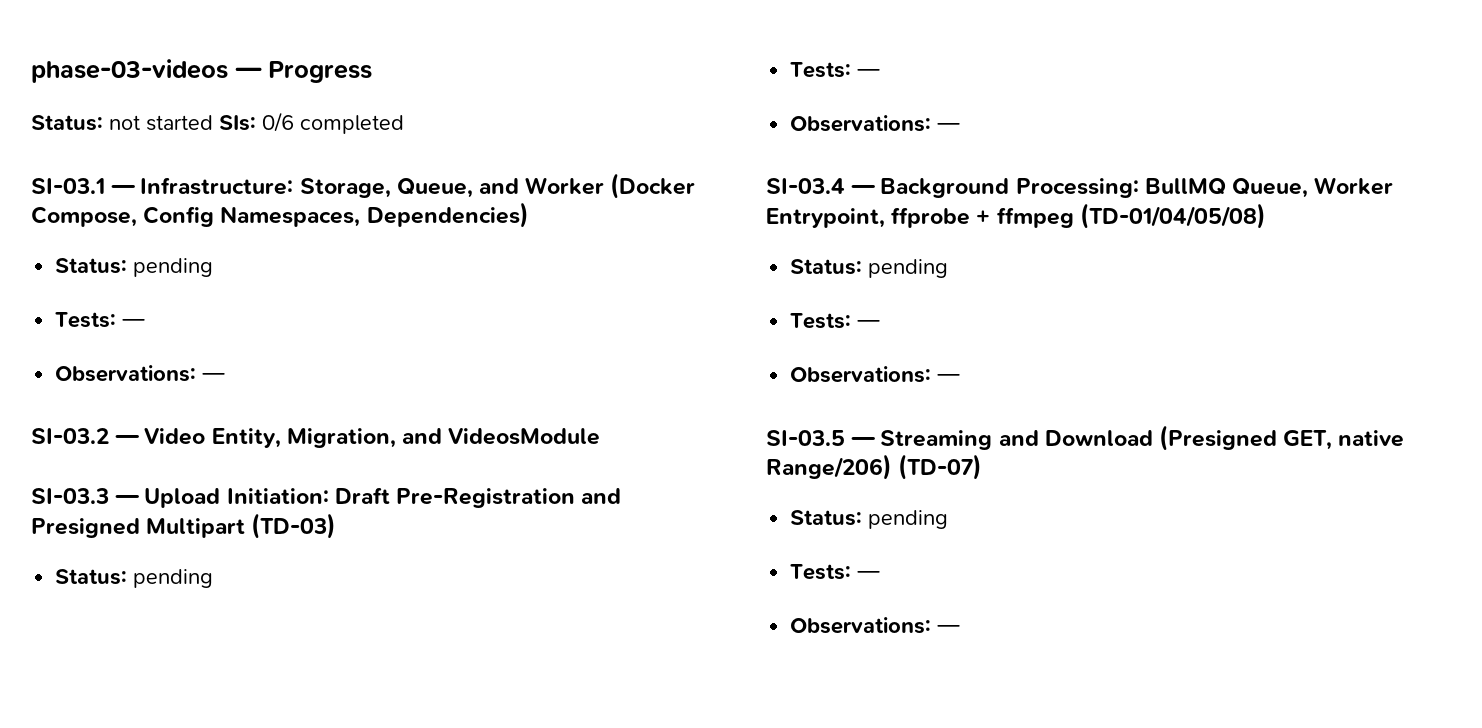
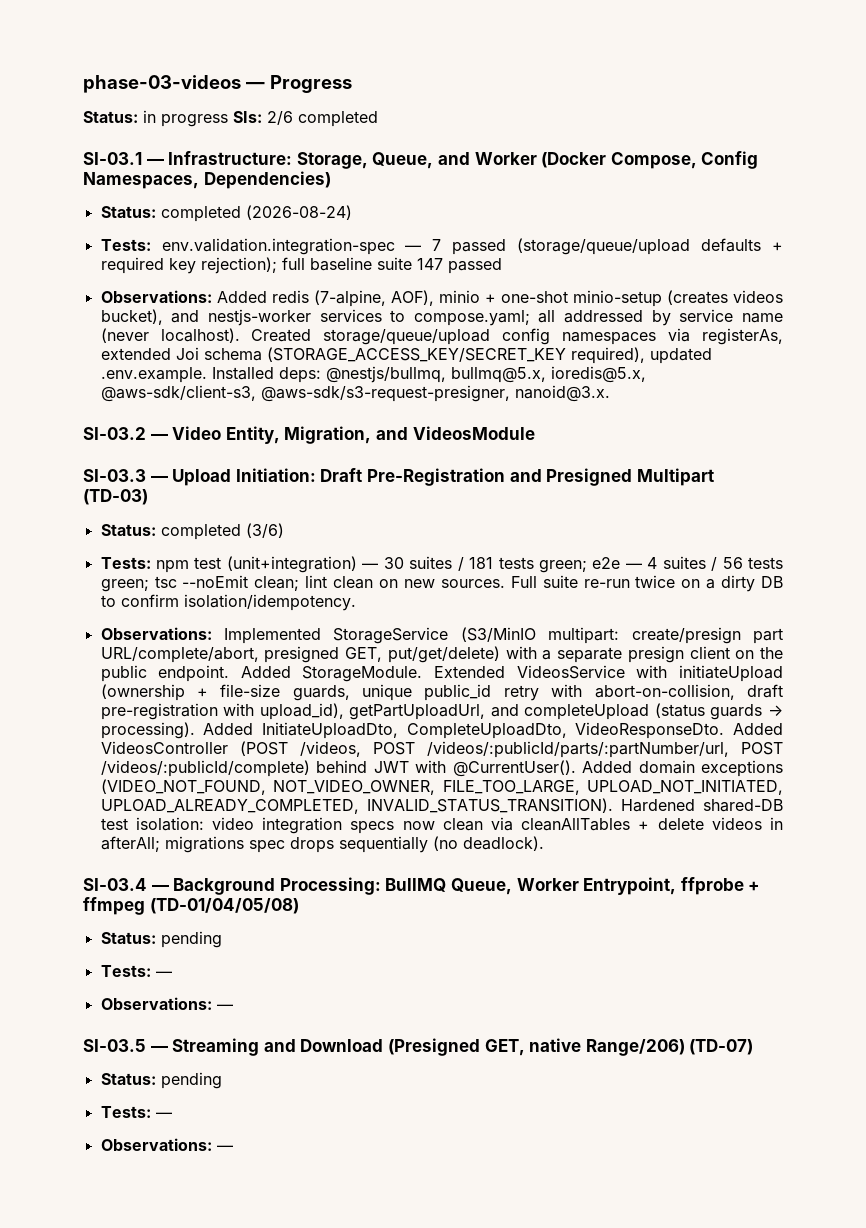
- Status: not started SIs: 0/6 completed
+ Status: in progress SIs: 2/6 completed
  SI-03.1 — Infrastructure: Storage, Queue, and Worker (Docker Compose, Config Namespaces, Dependencies)
- Status: pending
- Tests: —
- Observations: —
+ Status: completed (2026-08-24)
+ Tests: env.validation.integration-spec — 7 passed (storage/queue/upload defaults + required key rejection); full baseline suite 147 passed
+ Observations: Added redis (7-alpine, AOF), minio + one-shot minio-setup (creates videos bucket), and nestjs-worker services to compose.yaml; all addressed by service name (never localhost). Created storage/queue/upload config namespaces via registerAs, extended Joi schema (STORAGE_ACCESS_KEY/SECRET_KEY required), updated .env.example. Installed deps: @nestjs/bullmq, bullmq@5.x, ioredis@5.x, @aws-sdk/client-s3, @aws-sdk/s3-request-presigner, nanoid@3.x.
  SI-03.3 — Upload Initiation: Draft Pre-Registration and Presigned Multipart (TD-03)
- Status: pending
- Tests: —
- Observations: —
+ Status: completed (3/6)
+ Tests: npm test (unit+integration) — 30 suites / 181 tests green; e2e — 4 suites / 56 tests green; tsc --noEmit clean; lint clean on new sources. Full suite re-run twice on a dirty DB to confirm isolation/idempotency.
+ Observations: Implemented StorageService (S3/MinIO multipart: create/presign part URL/complete/abort, presigned GET, put/get/delete) with a separate presign client on the public endpoint. Added StorageModule. Extended VideosService with initiateUpload (ownership + file-size guards, unique public_id retry with abort-on-collision, draft pre-registration with upload_id), getPartUploadUrl, and completeUpload (status guards → processing). Added InitiateUploadDto, CompleteUploadDto, VideoResponseDto. Added VideosController (POST /videos, POST /videos/:publicId/parts/:partNumber/url, POST /videos/:publicId/complete) behind JWT with @CurrentUser(). Added domain exceptions (VIDEO_NOT_FOUND, NOT_VIDEO_OWNER, FILE_TOO_LARGE, UPLOAD_NOT_INITIATED, UPLOAD_ALREADY_COMPLETED, INVALID_STATUS_TRANSITION). Hardened shared-DB test isolation: video integration specs now clean via cleanAllTables + delete videos in afterAll; migrations spec drops sequentially (no deadlock).

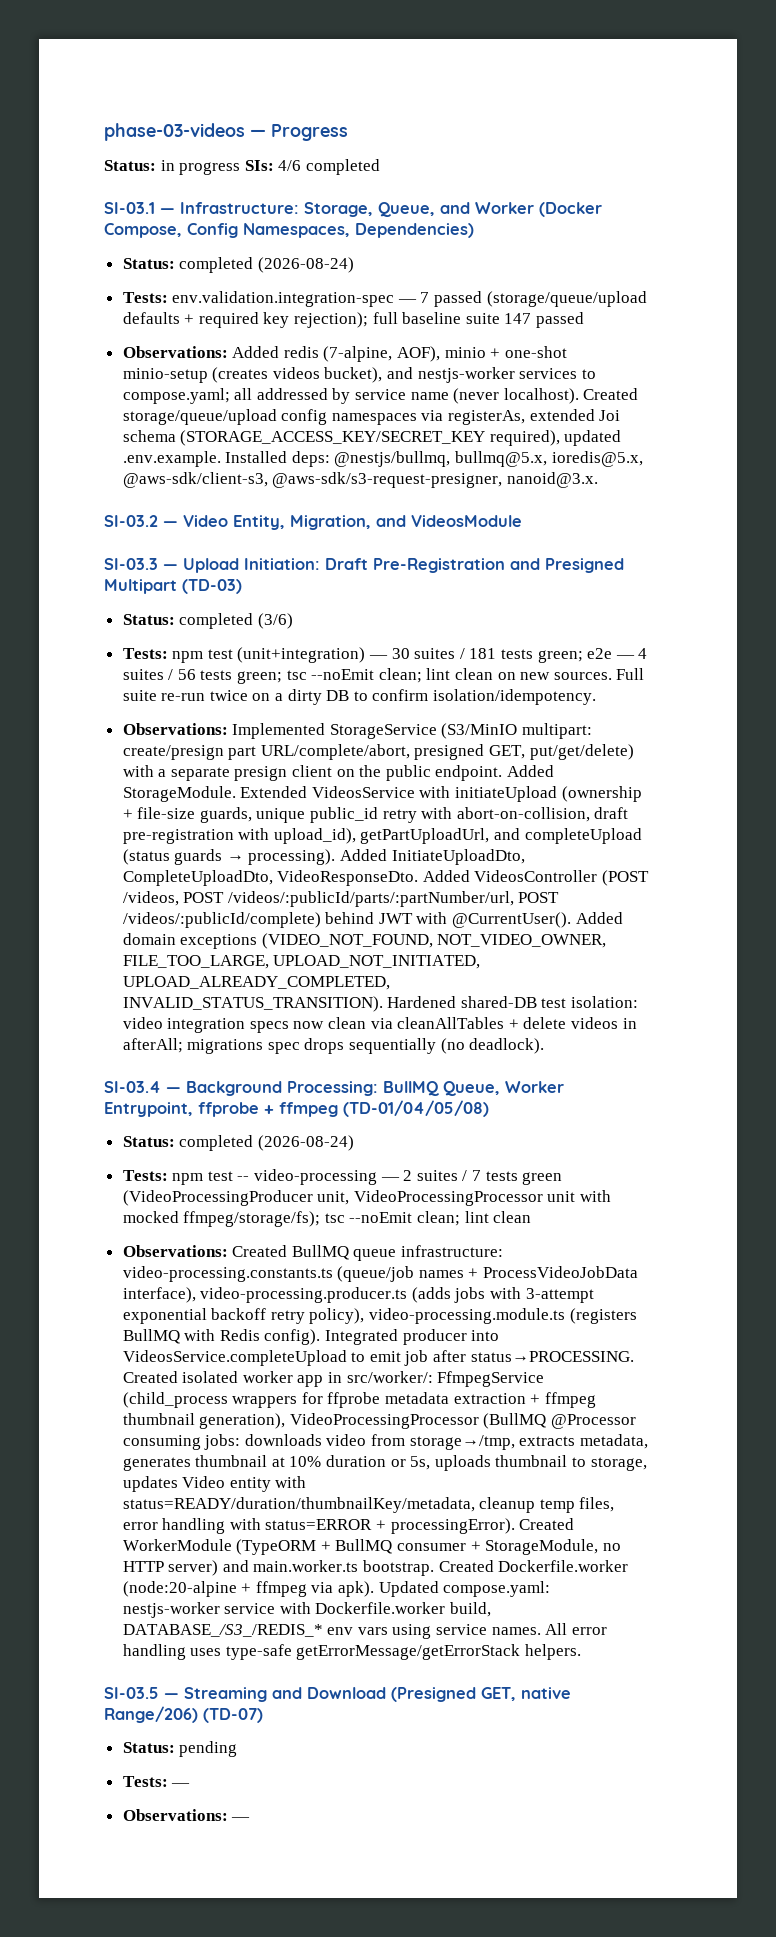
- Status: in progress SIs: 2/6 completed
+ Status: in progress SIs: 4/6 completed
  SI-03.4 — Background Processing: BullMQ Queue, Worker Entrypoint, ffprobe + ffmpeg (TD-01/04/05/08)
- Status: pending
- Tests: —
- Observations: —
+ Status: completed (2026-08-24)
+ Tests: npm test -- video-processing — 2 suites / 7 tests green (VideoProcessingProducer unit, VideoProcessingProcessor unit with mocked ffmpeg/storage/fs); tsc --noEmit clean; lint clean
+ Observations: Created BullMQ queue infrastructure: video-processing.constants.ts (queue/job names + ProcessVideoJobData interface), video-processing.producer.ts (adds jobs with 3-attempt exponential backoff retry policy), video-processing.module.ts (registers BullMQ with Redis config). Integrated producer into VideosService.completeUpload to emit job after status→PROCESSING. Created isolated worker app in src/worker/: FfmpegService (child_process wrappers for ffprobe metadata extraction + ffmpeg thumbnail generation), VideoProcessingProcessor (BullMQ @Processor consuming jobs: downloads video from storage→/tmp, extracts metadata, generates thumbnail at 10% duration or 5s, uploads thumbnail to storage, updates Video entity with status=READY/duration/thumbnailKey/metadata, cleanup temp files, error handling with status=ERROR + processingError). Created WorkerModule (TypeORM + BullMQ consumer + StorageModule, no HTTP server) and main.worker.ts bootstrap. Created Dockerfile.worker (node:20-alpine + ffmpeg via apk). Updated compose.yaml: nestjs-worker service with Dockerfile.worker build, DATABASE_/S3_/REDIS_* env vars using service names. All error handling uses type-safe getErrorMessage/getErrorStack helpers.

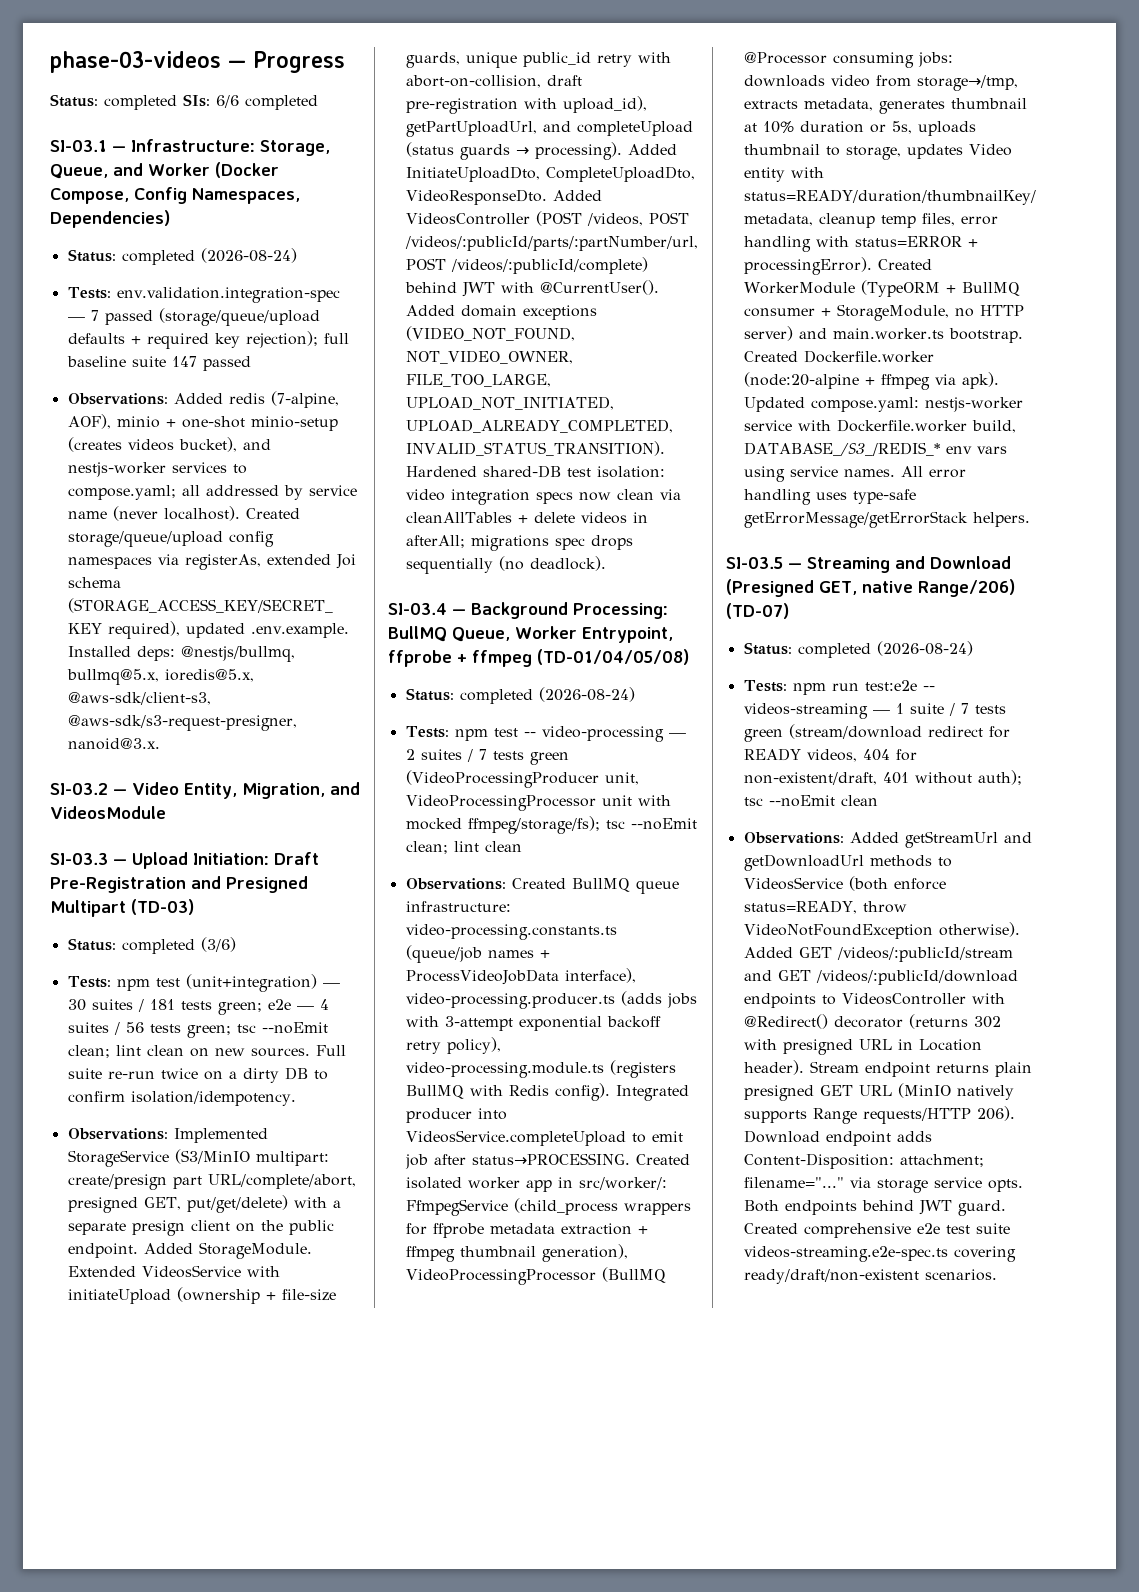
- Status: in progress SIs: 4/6 completed
+ Status: completed SIs: 6/6 completed
  SI-03.5 — Streaming and Download (Presigned GET, native Range/206) (TD-07)
- Status: pending
- Tests: —
- Observations: —
+ Status: completed (2026-08-24)
+ Tests: npm run test:e2e -- videos-streaming — 1 suite / 7 tests green (stream/download redirect for READY videos, 404 for non-existent/draft, 401 without auth); tsc --noEmit clean
+ Observations: Added getStreamUrl and getDownloadUrl methods to VideosService (both enforce status=READY, throw VideoNotFoundException otherwise). Added GET /videos/:publicId/stream and GET /videos/:publicId/download endpoints to VideosController with @Redirect() decorator (returns 302 with presigned URL in Location header). Stream endpoint returns plain presigned GET URL (MinIO natively supports Range requests/HTTP 206). Download endpoint adds Content-Disposition: attachment; filename="..." via storage service opts. Both endpoints behind JWT guard. Created comprehensive e2e test suite videos-streaming.e2e-spec.ts covering ready/draft/non-existent scenarios.

